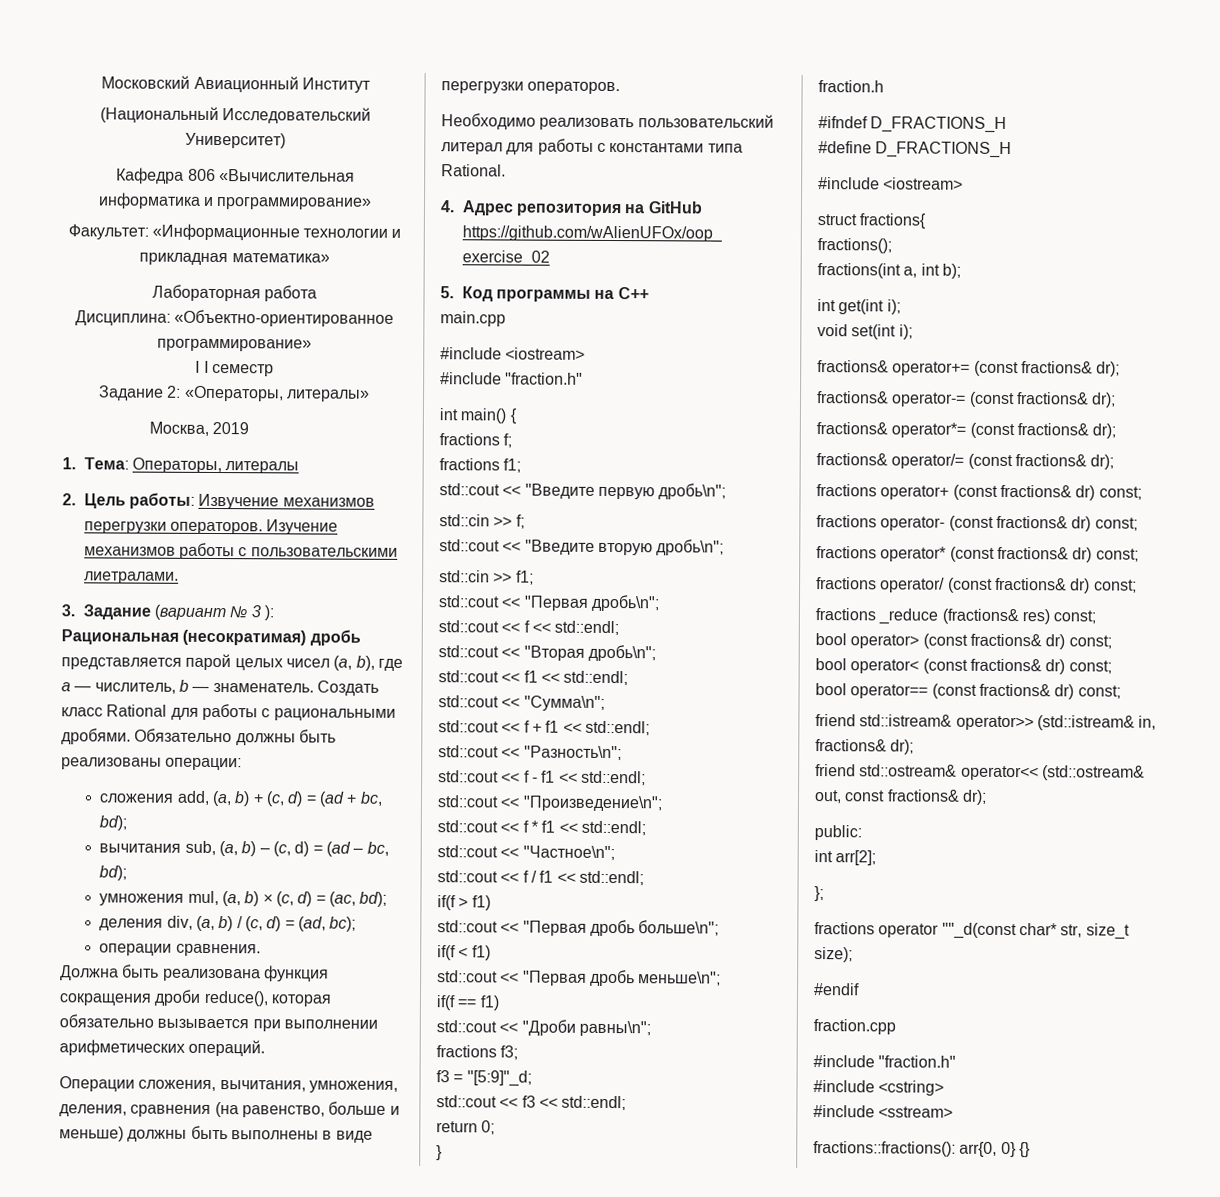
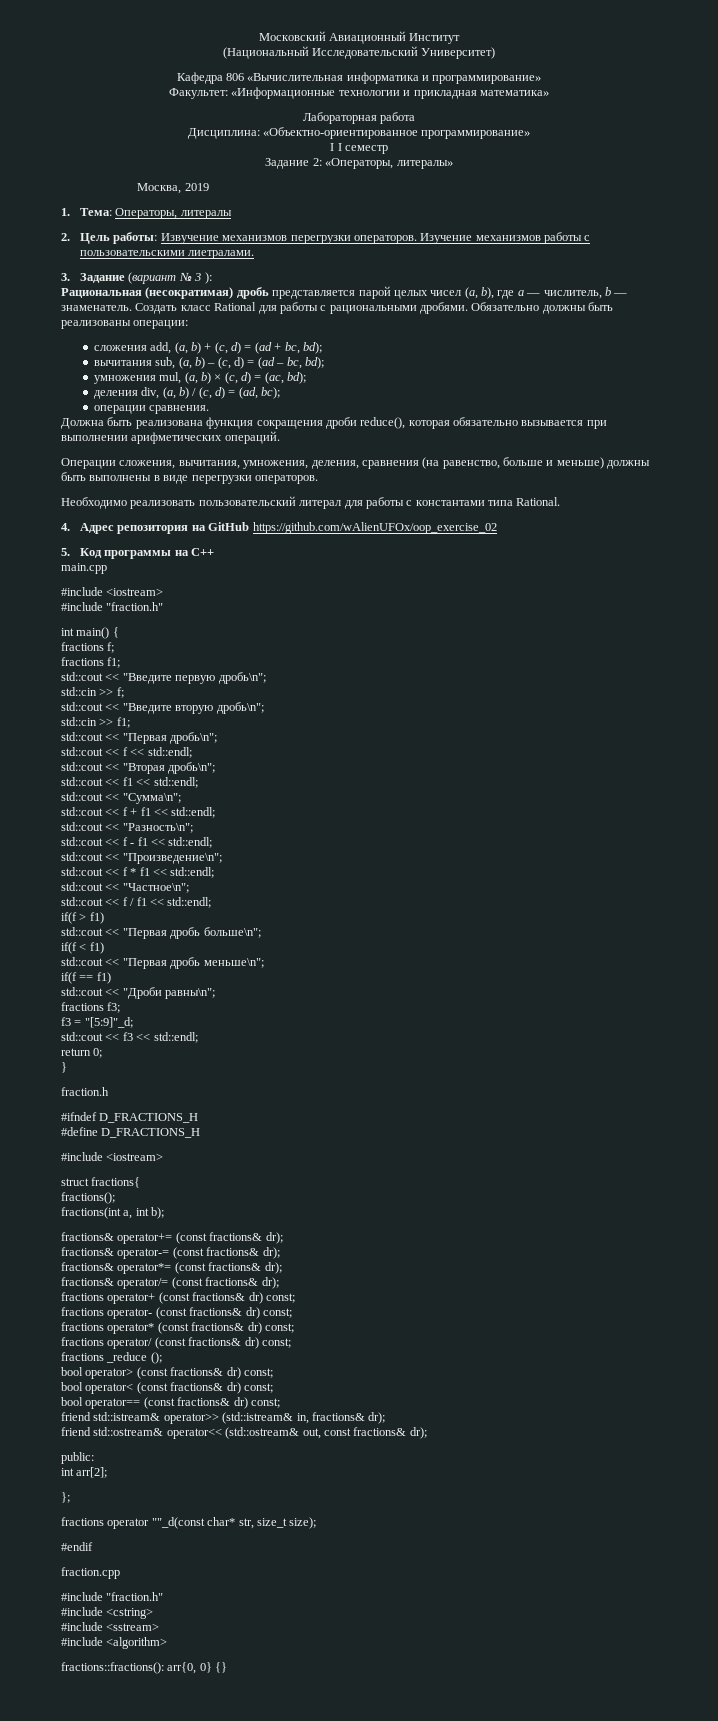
- int get(int i);
- void set(int i);
- fractions _reduce (fractions& res) const;
+ fractions _reduce ();
+ #include <algorithm>

